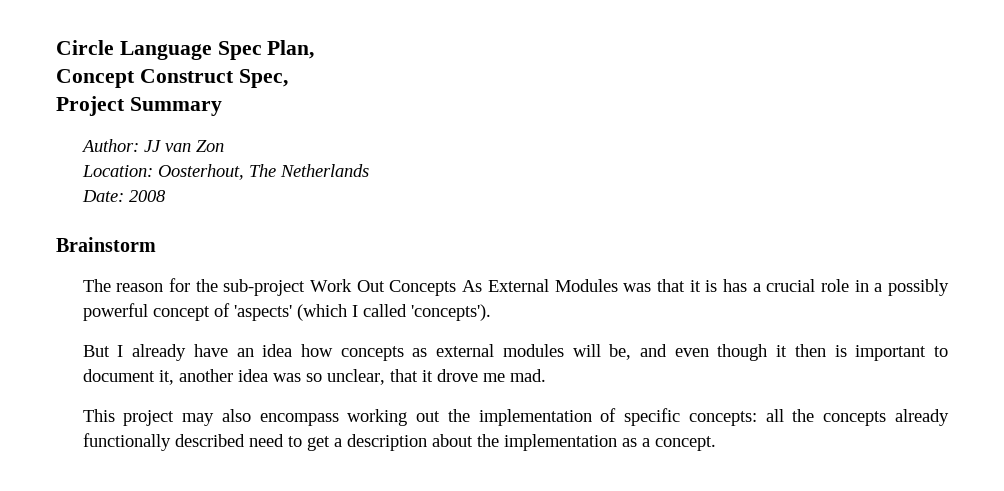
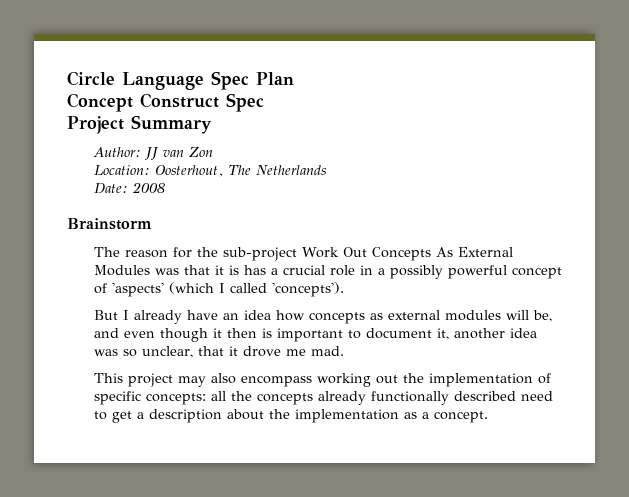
- Circle Language Spec Plan,
+ Circle Language Spec Plan
- Concept Construct Spec,
+ Concept Construct Spec

